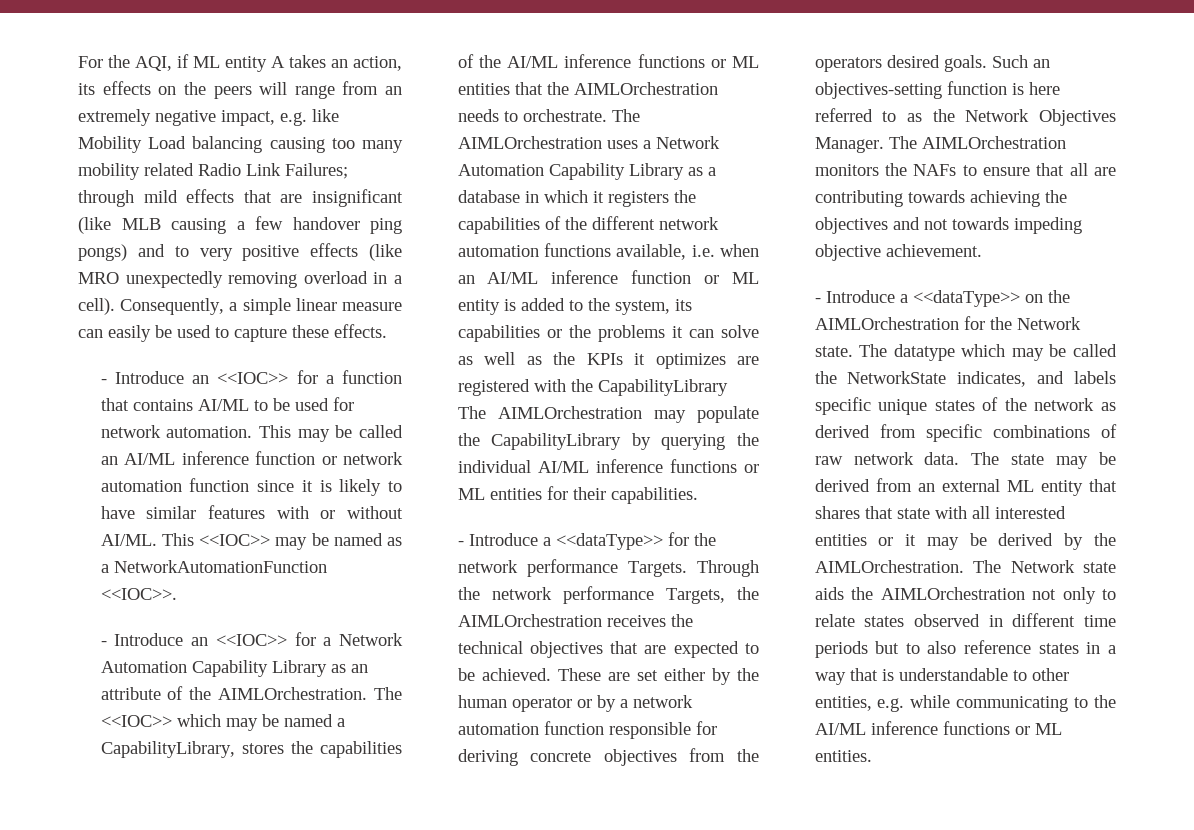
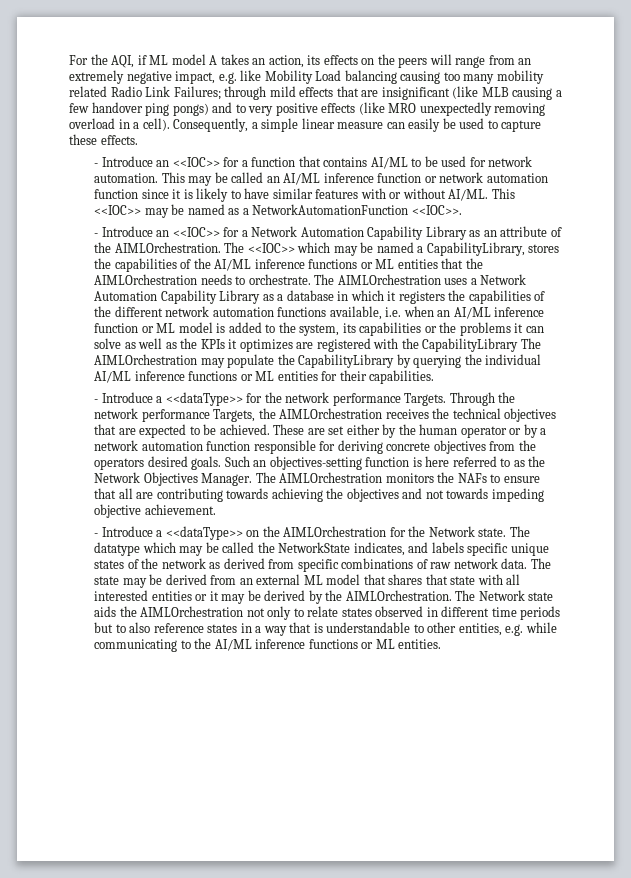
- For the AQI, if ML entity A takes an action, its effects on the peers will range from an extremely negative impact, e.g. like Mobility Load balancing causing too many mobility related Radio Link Failures;
+ For the AQI, if ML model A takes an action, its effects on the peers will range from an extremely negative impact, e.g. like Mobility Load balancing causing too many mobility related Radio Link Failures;
- The AIMLOrchestration uses a Network Automation Capability Library as a database in which it registers the capabilities of the different network automation functions available, i.e. when an AI/ML inference function or ML entity is added to the system, its capabilities or the problems it can solve as well as the KPIs it optimizes are registered with the CapabilityLibrary The AIMLOrchestration may populate the CapabilityLibrary by querying the individual AI/ML inference functions or ML entities for their capabilities.
+ The AIMLOrchestration uses a Network Automation Capability Library as a database in which it registers the capabilities of the different network automation functions available, i.e. when an AI/ML inference function or ML model is added to the system, its capabilities or the problems it can solve as well as the KPIs it optimizes are registered with the CapabilityLibrary The AIMLOrchestration may populate the CapabilityLibrary by querying the individual AI/ML inference functions or ML entities for their capabilities.
- The state may be derived from an external ML entity that shares that state with all interested entities or it may be derived by the AIMLOrchestration.
+ The state may be derived from an external ML model that shares that state with all interested entities or it may be derived by the AIMLOrchestration.

